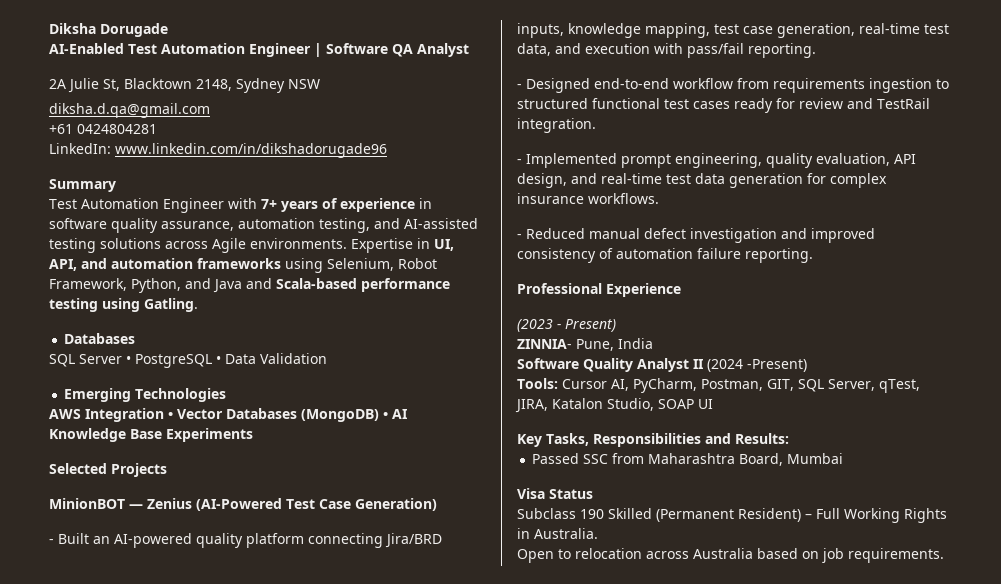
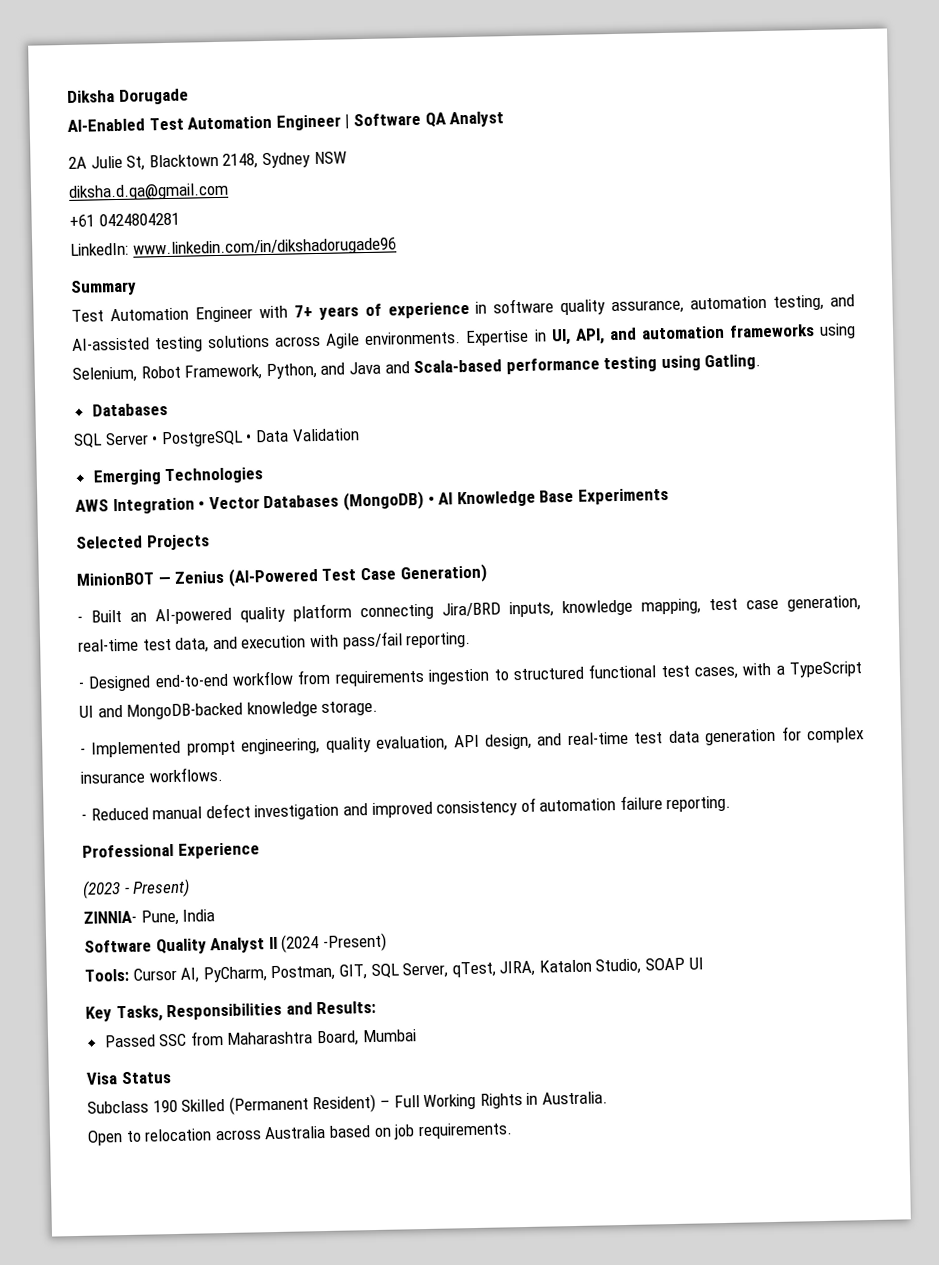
- - Designed end-to-end workflow from requirements ingestion to structured functional test cases ready for review and TestRail integration.
+ - Designed end-to-end workflow from requirements ingestion to structured functional test cases, with a TypeScript UI and MongoDB-backed knowledge storage.

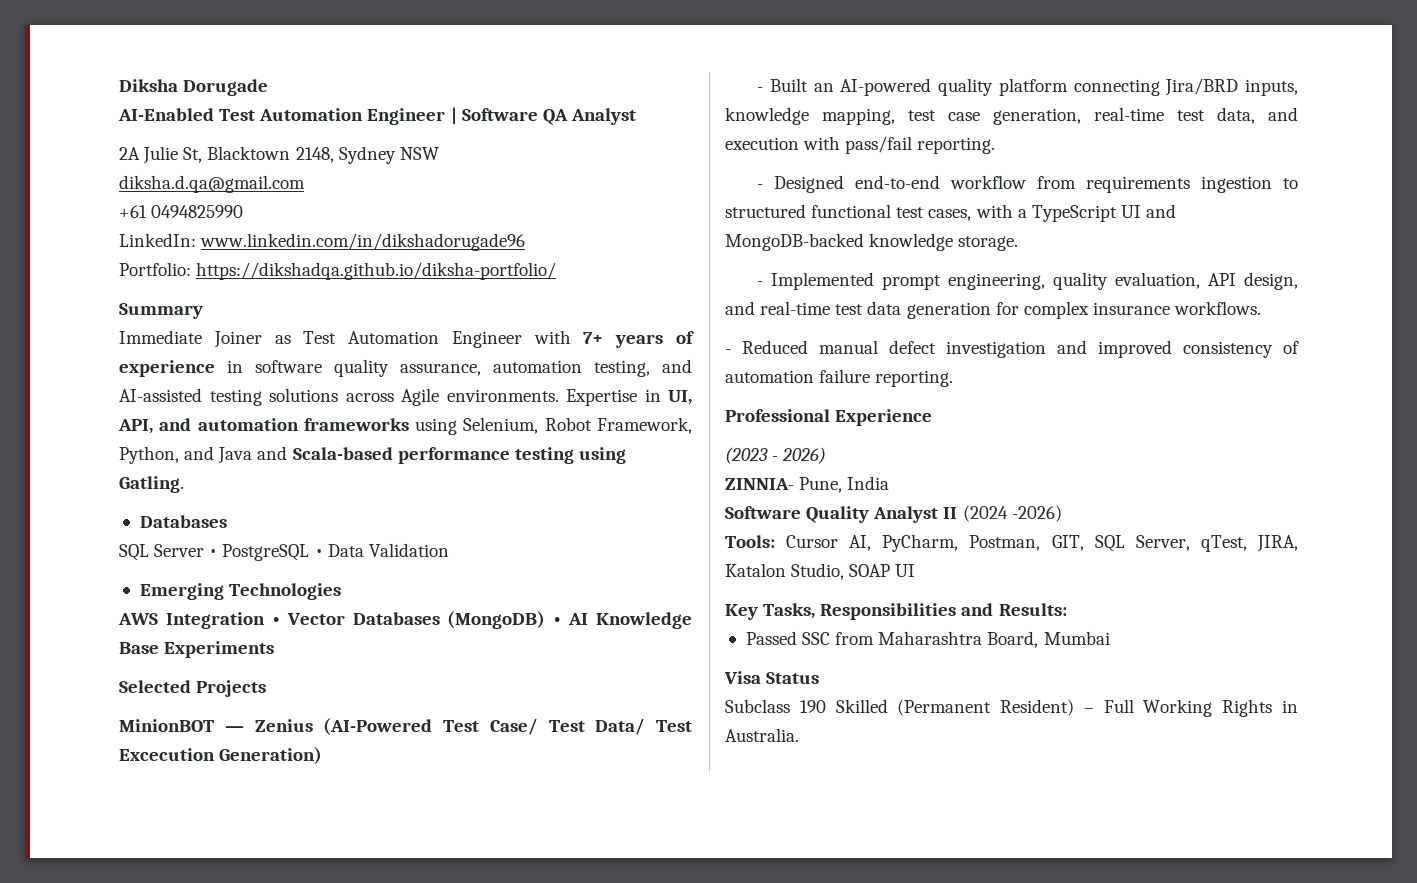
- +61 0424804281
+ +61 0494825990
+ Portfolio: https://dikshadqa.github.io/diksha-portfolio/
- Test Automation Engineer with 7+ years of experience in software quality assurance, automation testing, and AI-assisted testing solutions across Agile environments.
+ Immediate Joiner as Test Automation Engineer with 7+ years of experience in software quality assurance, automation testing, and AI-assisted testing solutions across Agile environments.
- MinionBOT — Zenius (AI-Powered Test Case Generation)
+ MinionBOT — Zenius (AI-Powered Test Case/ Test Data/ Test Excecution Generation)
- (2023 - Present)
+ (2023 - 2026)
- Software Quality Analyst II (2024 -Present)
+ Software Quality Analyst II (2024 -2026)
- Open to relocation across Australia based on job requirements.

